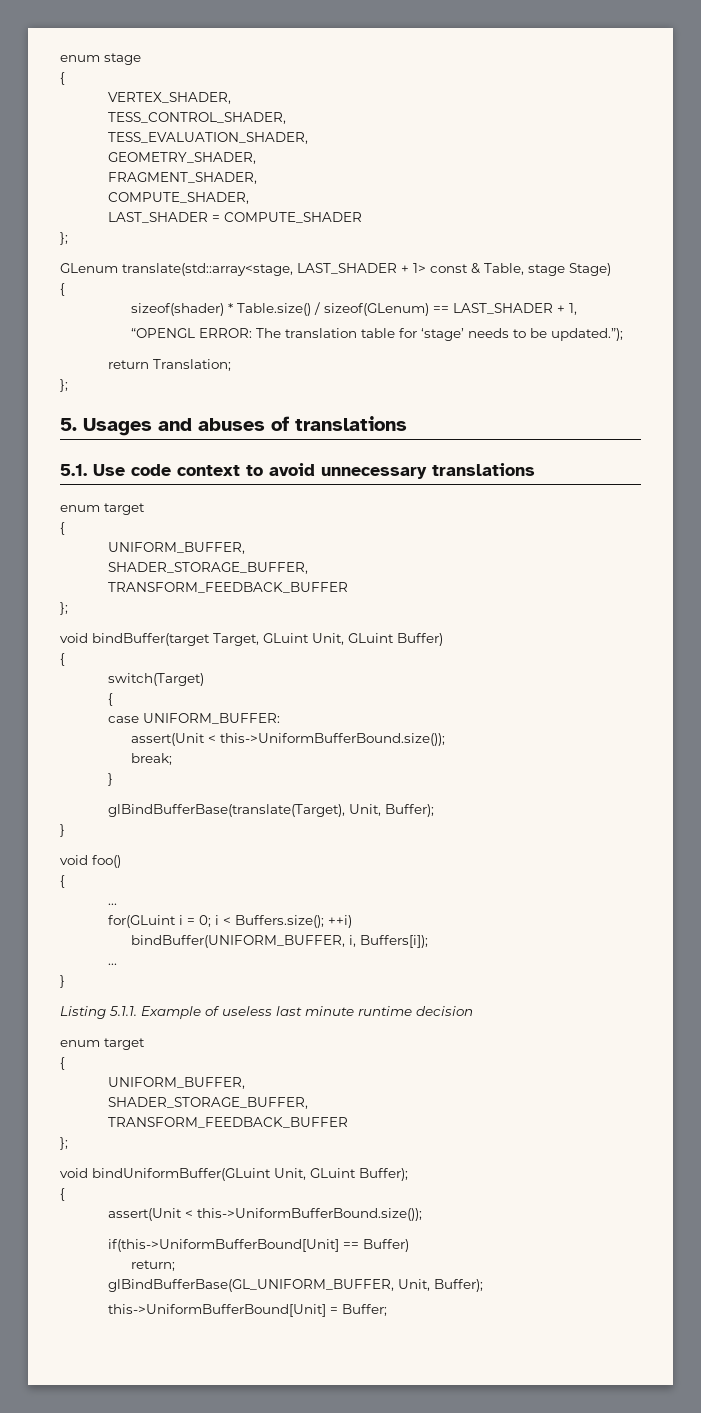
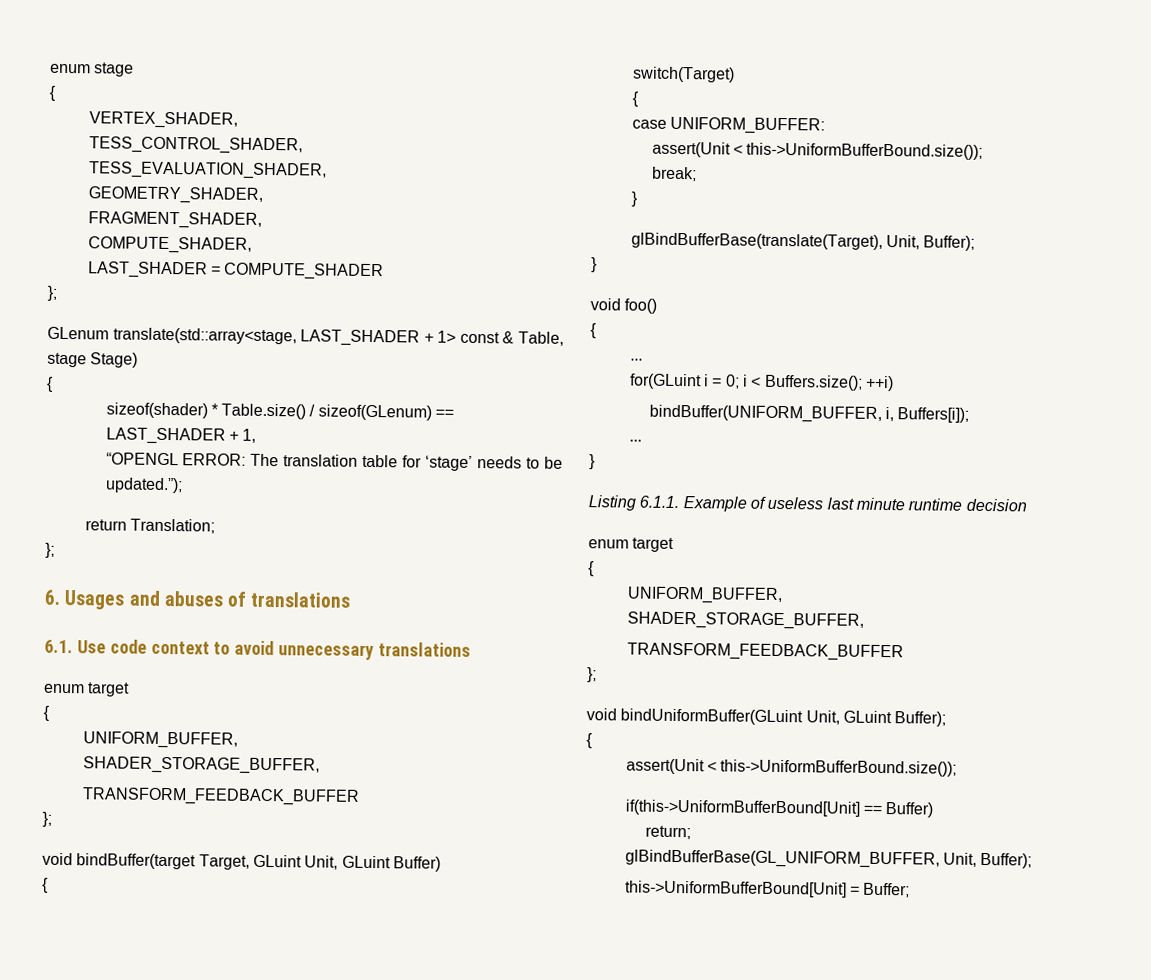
- 5. Usages and abuses of translations
+ 6. Usages and abuses of translations
- 5.1. Use code context to avoid unnecessary translations
+ 6.1. Use code context to avoid unnecessary translations
- Listing 5.1.1. Example of useless last minute runtime decision
+ Listing 6.1.1. Example of useless last minute runtime decision

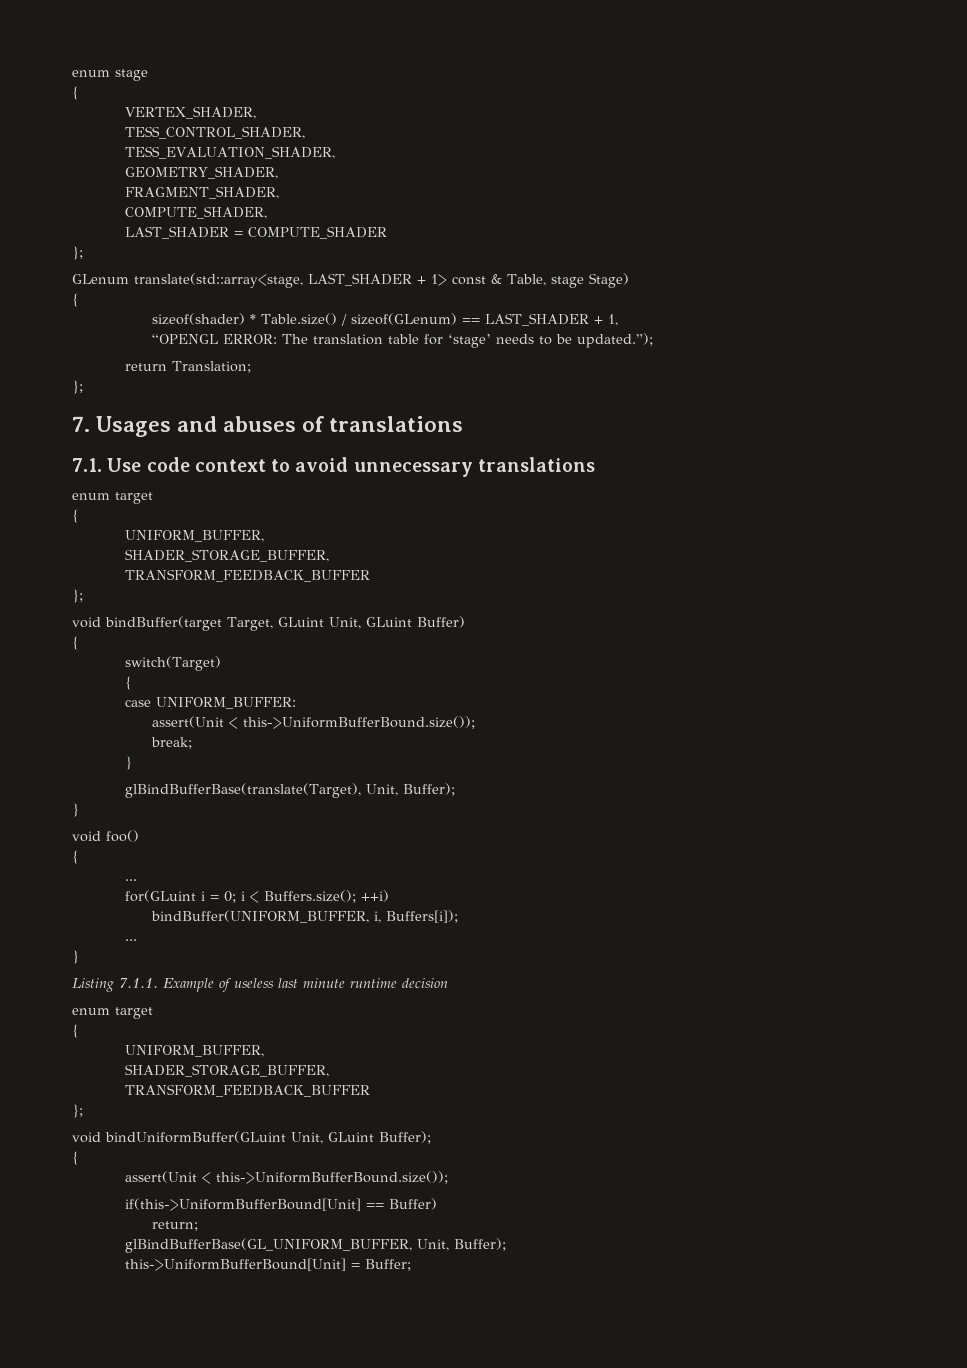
- 6. Usages and abuses of translations
+ 7. Usages and abuses of translations
- 6.1. Use code context to avoid unnecessary translations
+ 7.1. Use code context to avoid unnecessary translations
- Listing 6.1.1. Example of useless last minute runtime decision
+ Listing 7.1.1. Example of useless last minute runtime decision

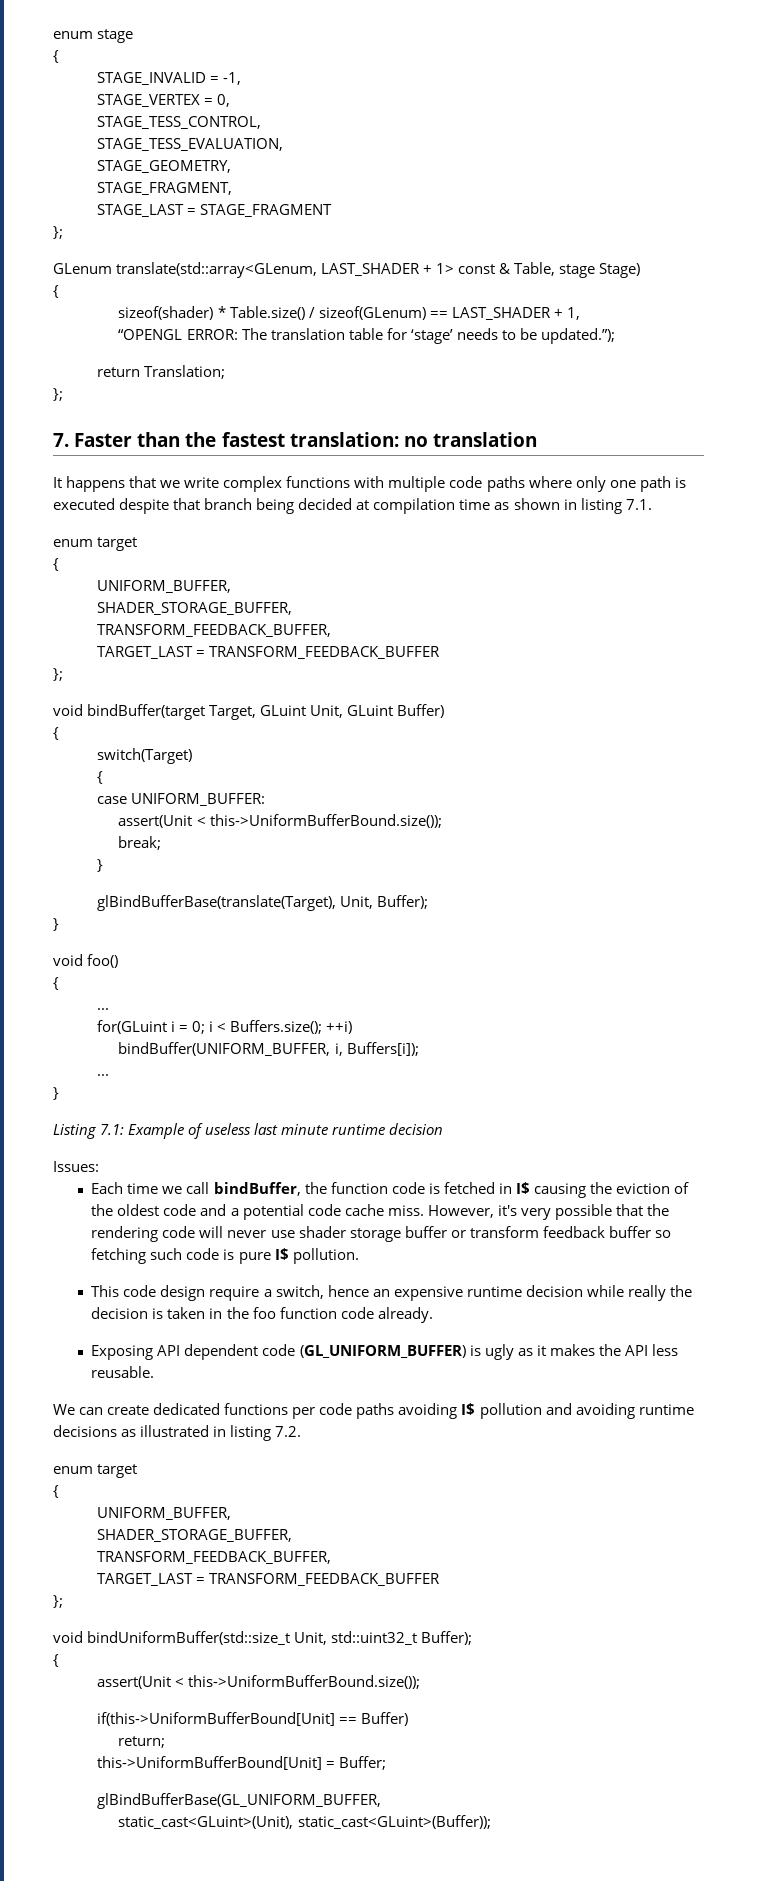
- VERTEX_SHADER,
- TESS_CONTROL_SHADER,
- TESS_EVALUATION_SHADER,
- GEOMETRY_SHADER,
- FRAGMENT_SHADER,
- COMPUTE_SHADER,
- LAST_SHADER = COMPUTE_SHADER
+ STAGE_INVALID = -1,
+ STAGE_VERTEX = 0,
+ STAGE_TESS_CONTROL,
+ STAGE_TESS_EVALUATION,
+ STAGE_GEOMETRY,
+ STAGE_FRAGMENT,
+ STAGE_LAST = STAGE_FRAGMENT
- GLenum translate(std::array<stage, LAST_SHADER + 1> const & Table, stage Stage)
+ GLenum translate(std::array<GLenum, LAST_SHADER + 1> const & Table, stage Stage)
- 7. Usages and abuses of translations
- 7.1. Use code context to avoid unnecessary translations
+ 7. Faster than the fastest translation: no translation
+ It happens that we write complex functions with multiple code paths where only one path is executed despite that branch being decided at compilation time as shown in listing 7.1.
  enum target
  {
  UNIFORM_BUFFER,
  SHADER_STORAGE_BUFFER,
- TRANSFORM_FEEDBACK_BUFFER
+ TRANSFORM_FEEDBACK_BUFFER,
+ TARGET_LAST = TRANSFORM_FEEDBACK_BUFFER
- Listing 7.1.1. Example of useless last minute runtime decision
+ Listing 7.1: Example of useless last minute runtime decision
+ Issues:
+ Each time we call bindBuffer, the function code is fetched in I$ causing the eviction of the oldest code and a potential code cache miss. However, it's very possible that the rendering code will never use shader storage buffer or transform feedback buffer so fetching such code is pure I$ pollution.
+ This code design require a switch, hence an expensive runtime decision while really the decision is taken in the foo function code already.
+ Exposing API dependent code (GL_UNIFORM_BUFFER) is ugly as it makes the API less reusable.
+ We can create dedicated functions per code paths avoiding I$ pollution and avoiding runtime decisions as illustrated in listing 7.2.
  enum target
  {
  UNIFORM_BUFFER,
  SHADER_STORAGE_BUFFER,
- TRANSFORM_FEEDBACK_BUFFER
+ TRANSFORM_FEEDBACK_BUFFER,
+ TARGET_LAST = TRANSFORM_FEEDBACK_BUFFER
  };
- void bindUniformBuffer(GLuint Unit, GLuint Buffer);
+ void bindUniformBuffer(std::size_t Unit, std::uint32_t Buffer);
- glBindBufferBase(GL_UNIFORM_BUFFER, Unit, Buffer);
+ glBindBufferBase(GL_UNIFORM_BUFFER,
+ static_cast<GLuint>(Unit), static_cast<GLuint>(Buffer));

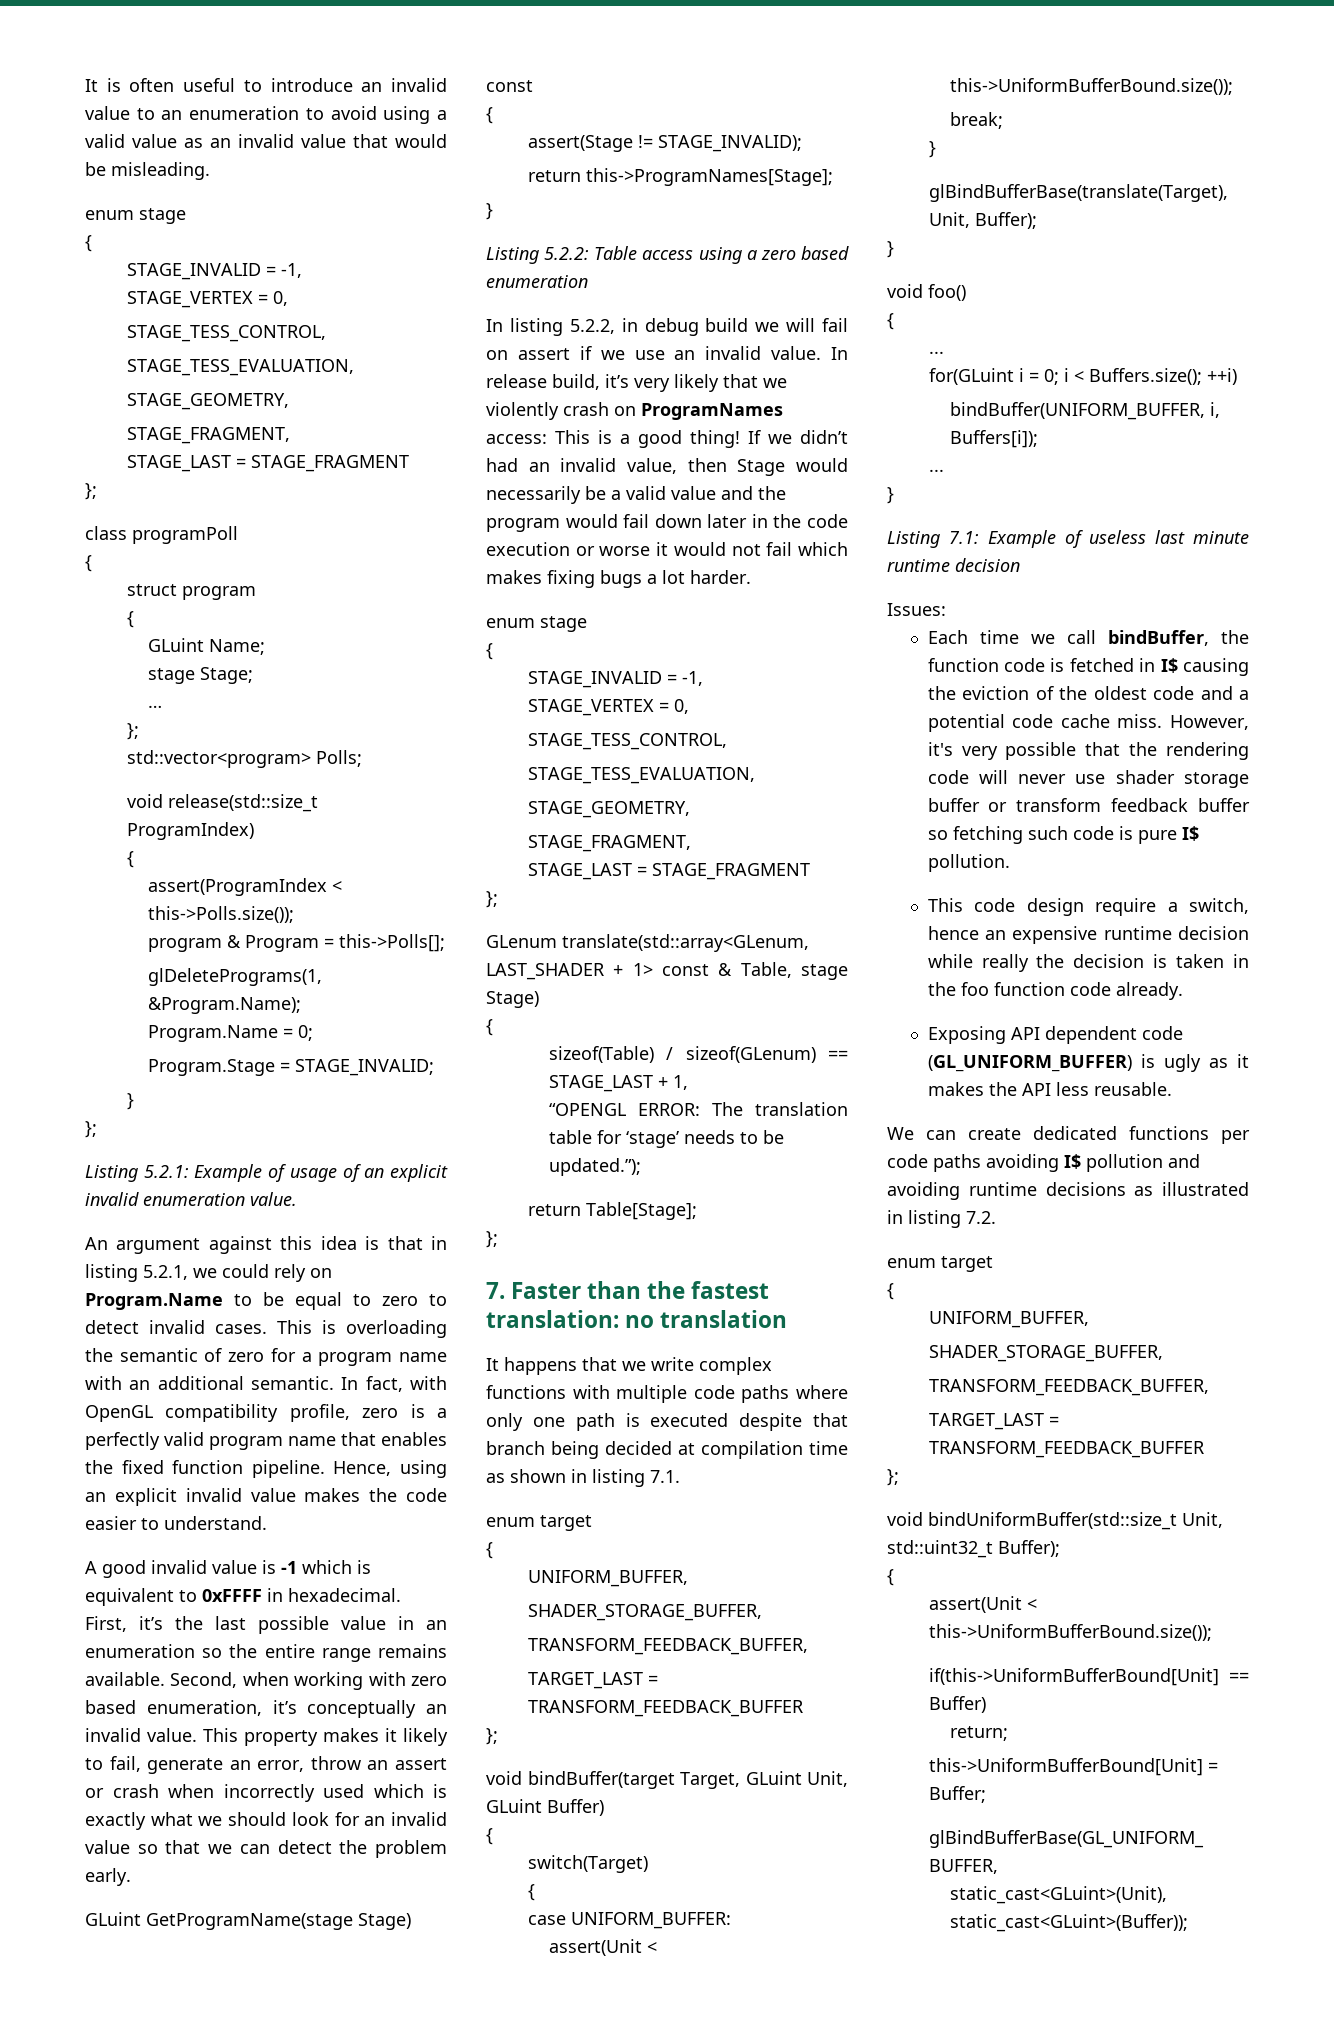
+ It is often useful to introduce an invalid value to an enumeration to avoid using a valid value as an invalid value that would be misleading.
+ enum stage
+ {
+ STAGE_INVALID = -1,
+ STAGE_VERTEX = 0,
+ STAGE_TESS_CONTROL,
+ STAGE_TESS_EVALUATION,
+ STAGE_GEOMETRY,
+ STAGE_FRAGMENT,
+ STAGE_LAST = STAGE_FRAGMENT
+ };
+ class programPoll
+ {
+ struct program
+ {
+ GLuint Name;
+ stage Stage;
+ …
+ };
+ std::vector<program> Polls;
+ void release(std::size_t ProgramIndex)
+ {
+ assert(ProgramIndex < this->Polls.size());
+ program & Program = this->Polls[];
+ glDeletePrograms(1, &Program.Name);
+ Program.Name = 0;
+ Program.Stage = STAGE_INVALID;
+ }
+ };
+ Listing 5.2.1: Example of usage of an explicit invalid enumeration value.
+ An argument against this idea is that in listing 5.2.1, we could rely on Program.Name to be equal to zero to detect invalid cases. This is overloading the semantic of zero for a program name with an additional semantic. In fact, with OpenGL compatibility profile, zero is a perfectly valid program name that enables the fixed function pipeline. Hence, using an explicit invalid value makes the code easier to understand.
+ A good invalid value is -1 which is equivalent to 0xFFFF in hexadecimal. First, it’s the last possible value in an enumeration so the entire range remains available. Second, when working with zero based enumeration, it’s conceptually an invalid value. This property makes it likely to fail, generate an error, throw an assert or crash when incorrectly used which is exactly what we should look for an invalid value so that we can detect the problem early.
+ GLuint GetProgramName(stage Stage) const
+ {
+ assert(Stage != STAGE_INVALID);
+ return this->ProgramNames[Stage];
+ }
+ Listing 5.2.2: Table access using a zero based enumeration
+ In listing 5.2.2, in debug build we will fail on assert if we use an invalid value. In release build, it’s very likely that we violently crash on ProgramNames access: This is a good thing! If we didn’t had an invalid value, then Stage would necessarily be a valid value and the program would fail down later in the code execution or worse it would not fail which makes fixing bugs a lot harder.
- sizeof(shader) * Table.size() / sizeof(GLenum) == LAST_SHADER + 1,
+ sizeof(Table) / sizeof(GLenum) == STAGE_LAST + 1,
- return Translation;
+ return Table[Stage];

